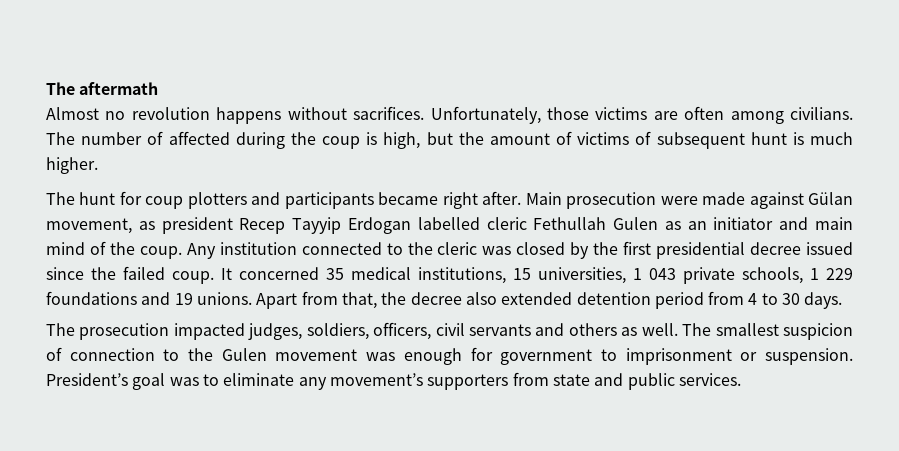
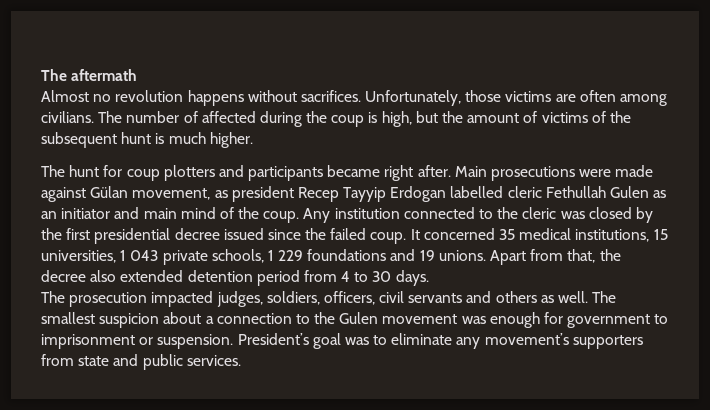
- The number of affected during the coup is high, but the amount of victims of subsequent hunt is much higher.
+ The number of affected during the coup is high, but the amount of victims of the subsequent hunt is much higher.
- Main prosecution were made against Gülan movement, as president Recep Tayyip Erdogan labelled cleric Fethullah Gulen as an initiator and main mind of the coup.
+ Main prosecutions were made against Gülan movement, as president Recep Tayyip Erdogan labelled cleric Fethullah Gulen as an initiator and main mind of the coup.
- The smallest suspicion of connection to the Gulen movement was enough for government to imprisonment or suspension.
+ The smallest suspicion about a connection to the Gulen movement was enough for government to imprisonment or suspension.

